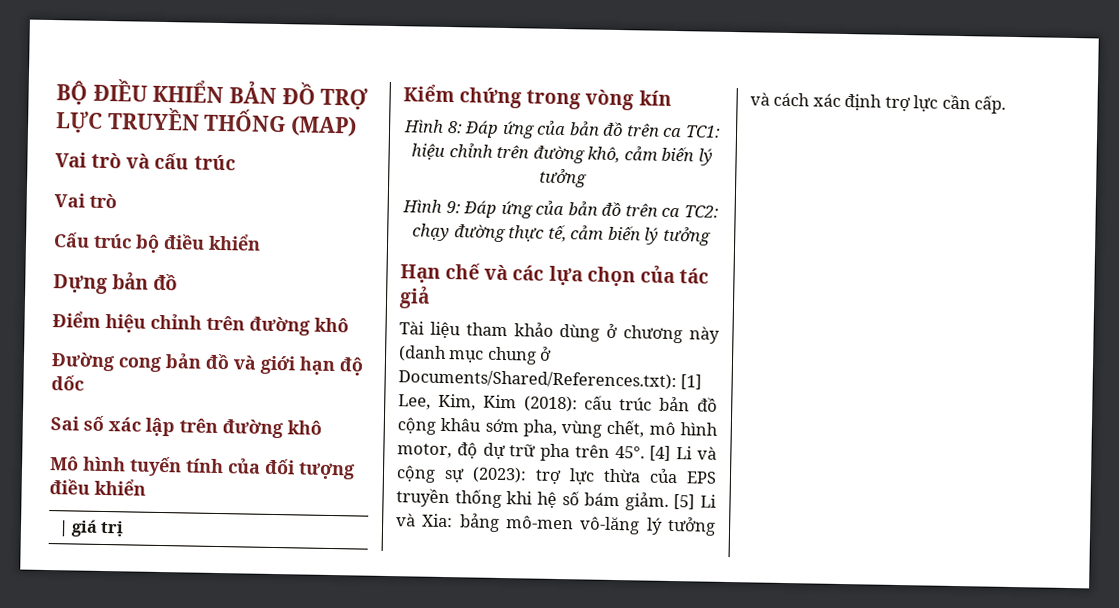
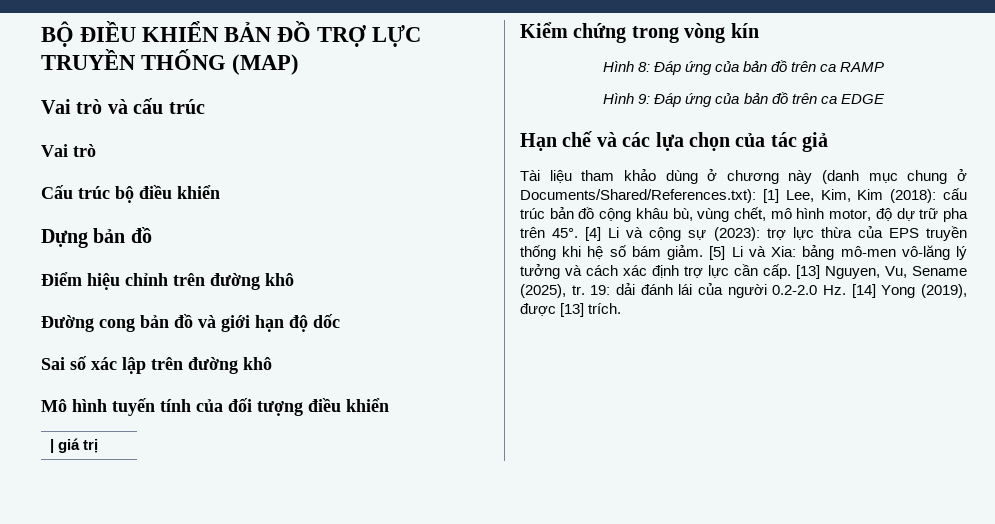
- Hình 8: Đáp ứng của bản đồ trên ca TC1: hiệu chỉnh trên đường khô, cảm biến lý tưởng
+ Hình 8: Đáp ứng của bản đồ trên ca RAMP
- Hình 9: Đáp ứng của bản đồ trên ca TC2: chạy đường thực tế, cảm biến lý tưởng
+ Hình 9: Đáp ứng của bản đồ trên ca EDGE
- Tài liệu tham khảo dùng ở chương này (danh mục chung ở Documents/Shared/References.txt): [1] Lee, Kim, Kim (2018): cấu trúc bản đồ cộng khâu sớm pha, vùng chết, mô hình motor, độ dự trữ pha trên 45°.
+ Tài liệu tham khảo dùng ở chương này (danh mục chung ở Documents/Shared/References.txt): [1] Lee, Kim, Kim (2018): cấu trúc bản đồ cộng khâu bù, vùng chết, mô hình motor, độ dự trữ pha trên 45°.
+ [13] Nguyen, Vu, Sename (2025), tr. 19: dải đánh lái của người 0.2-2.0 Hz. [14] Yong (2019), được [13] trích.

